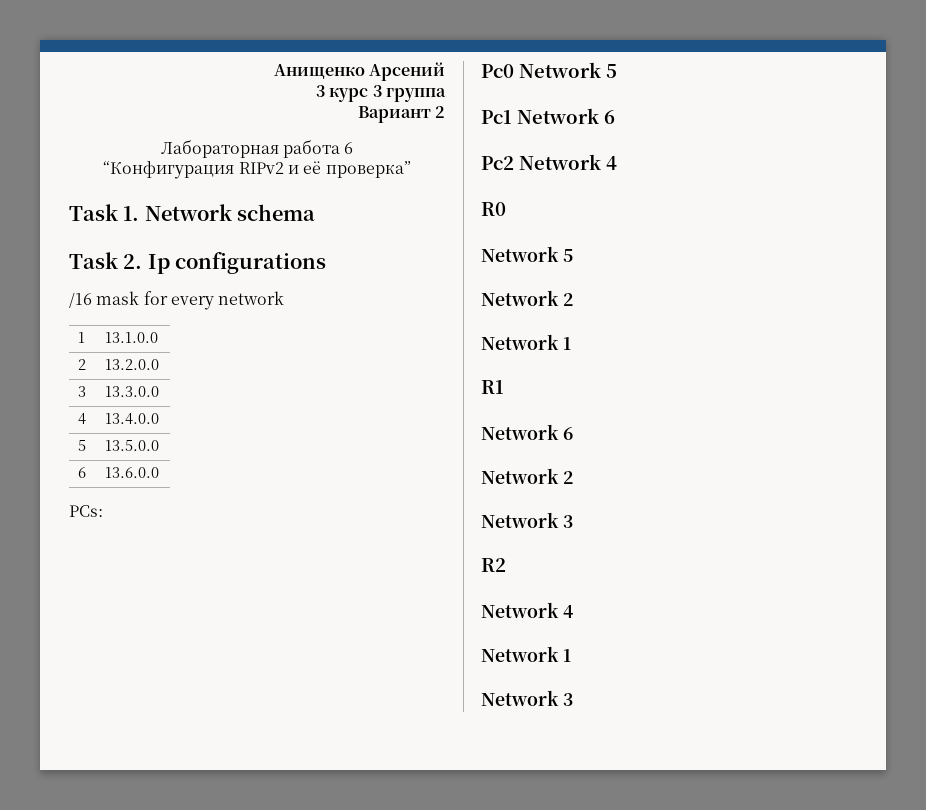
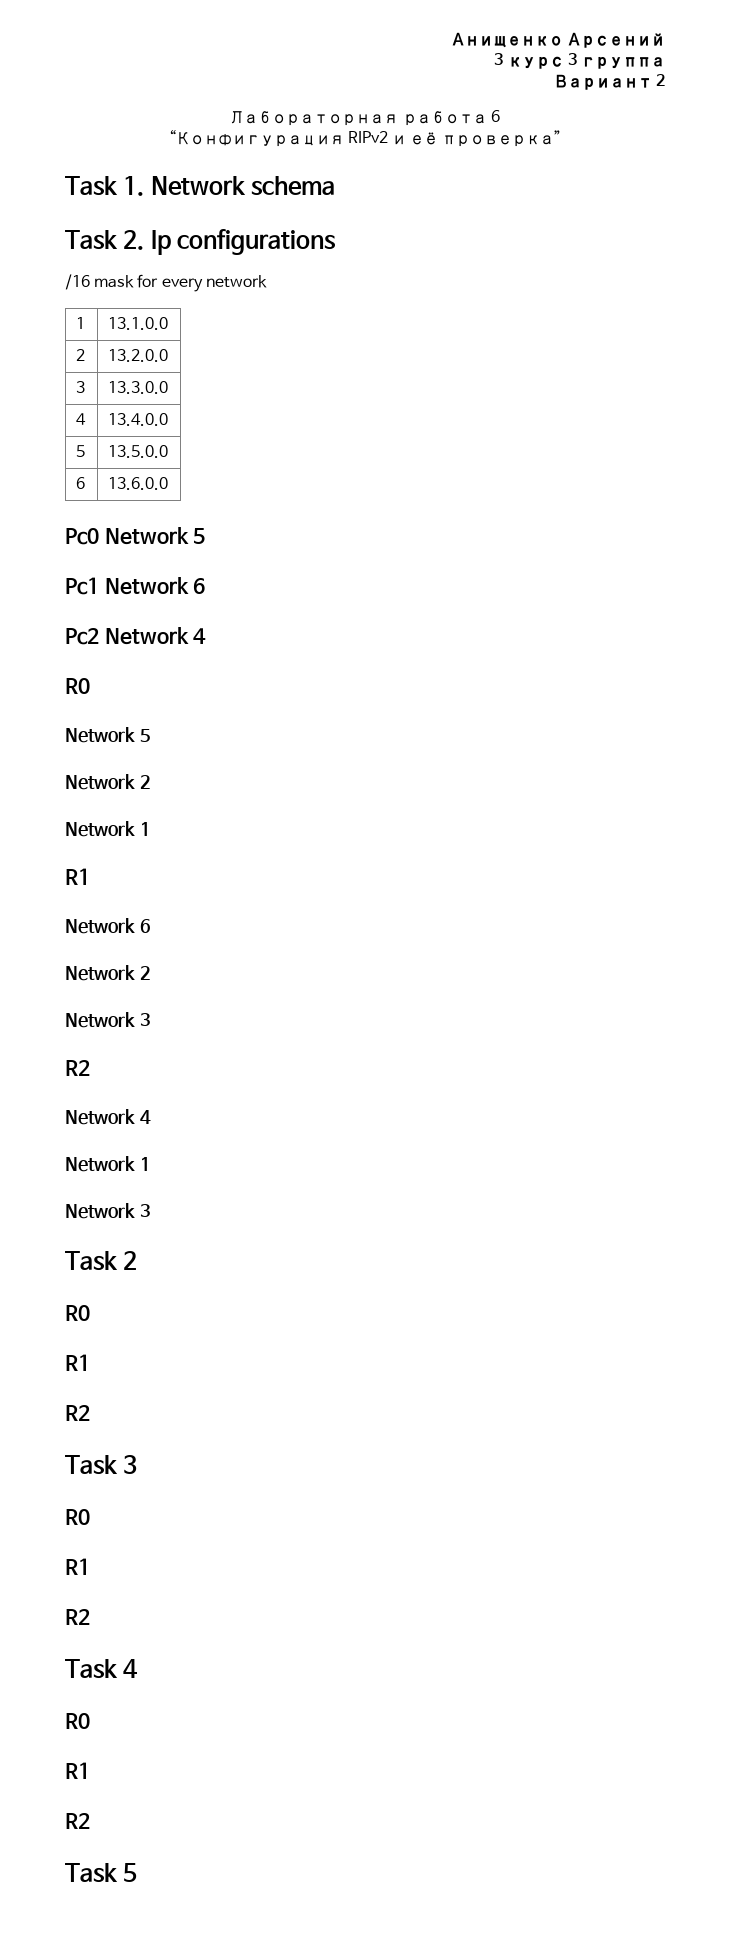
- PCs:
+ Task 2
+ R0
+ R1
+ R2
+ Task 3
+ R0
+ R1
+ R2
+ Task 4
+ R0
+ R1
+ R2
+ Task 5

